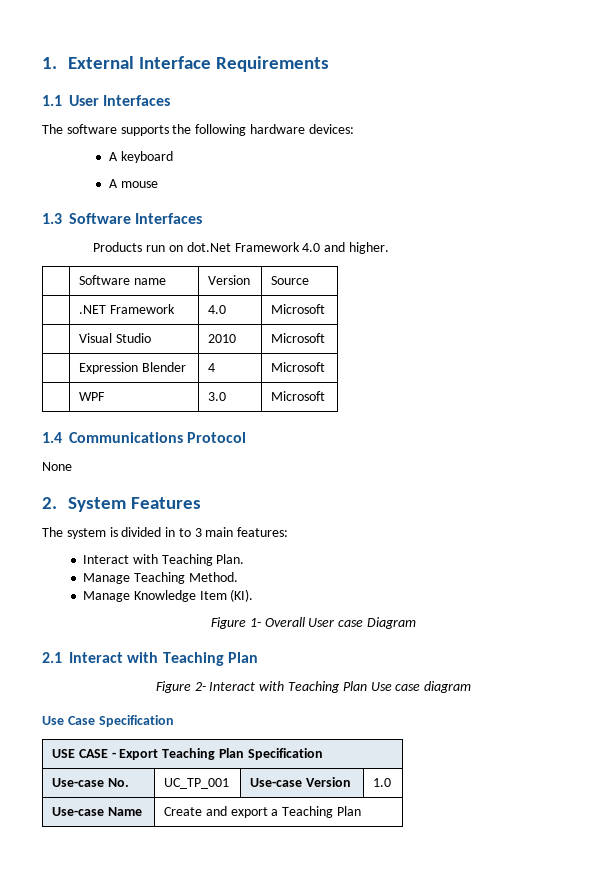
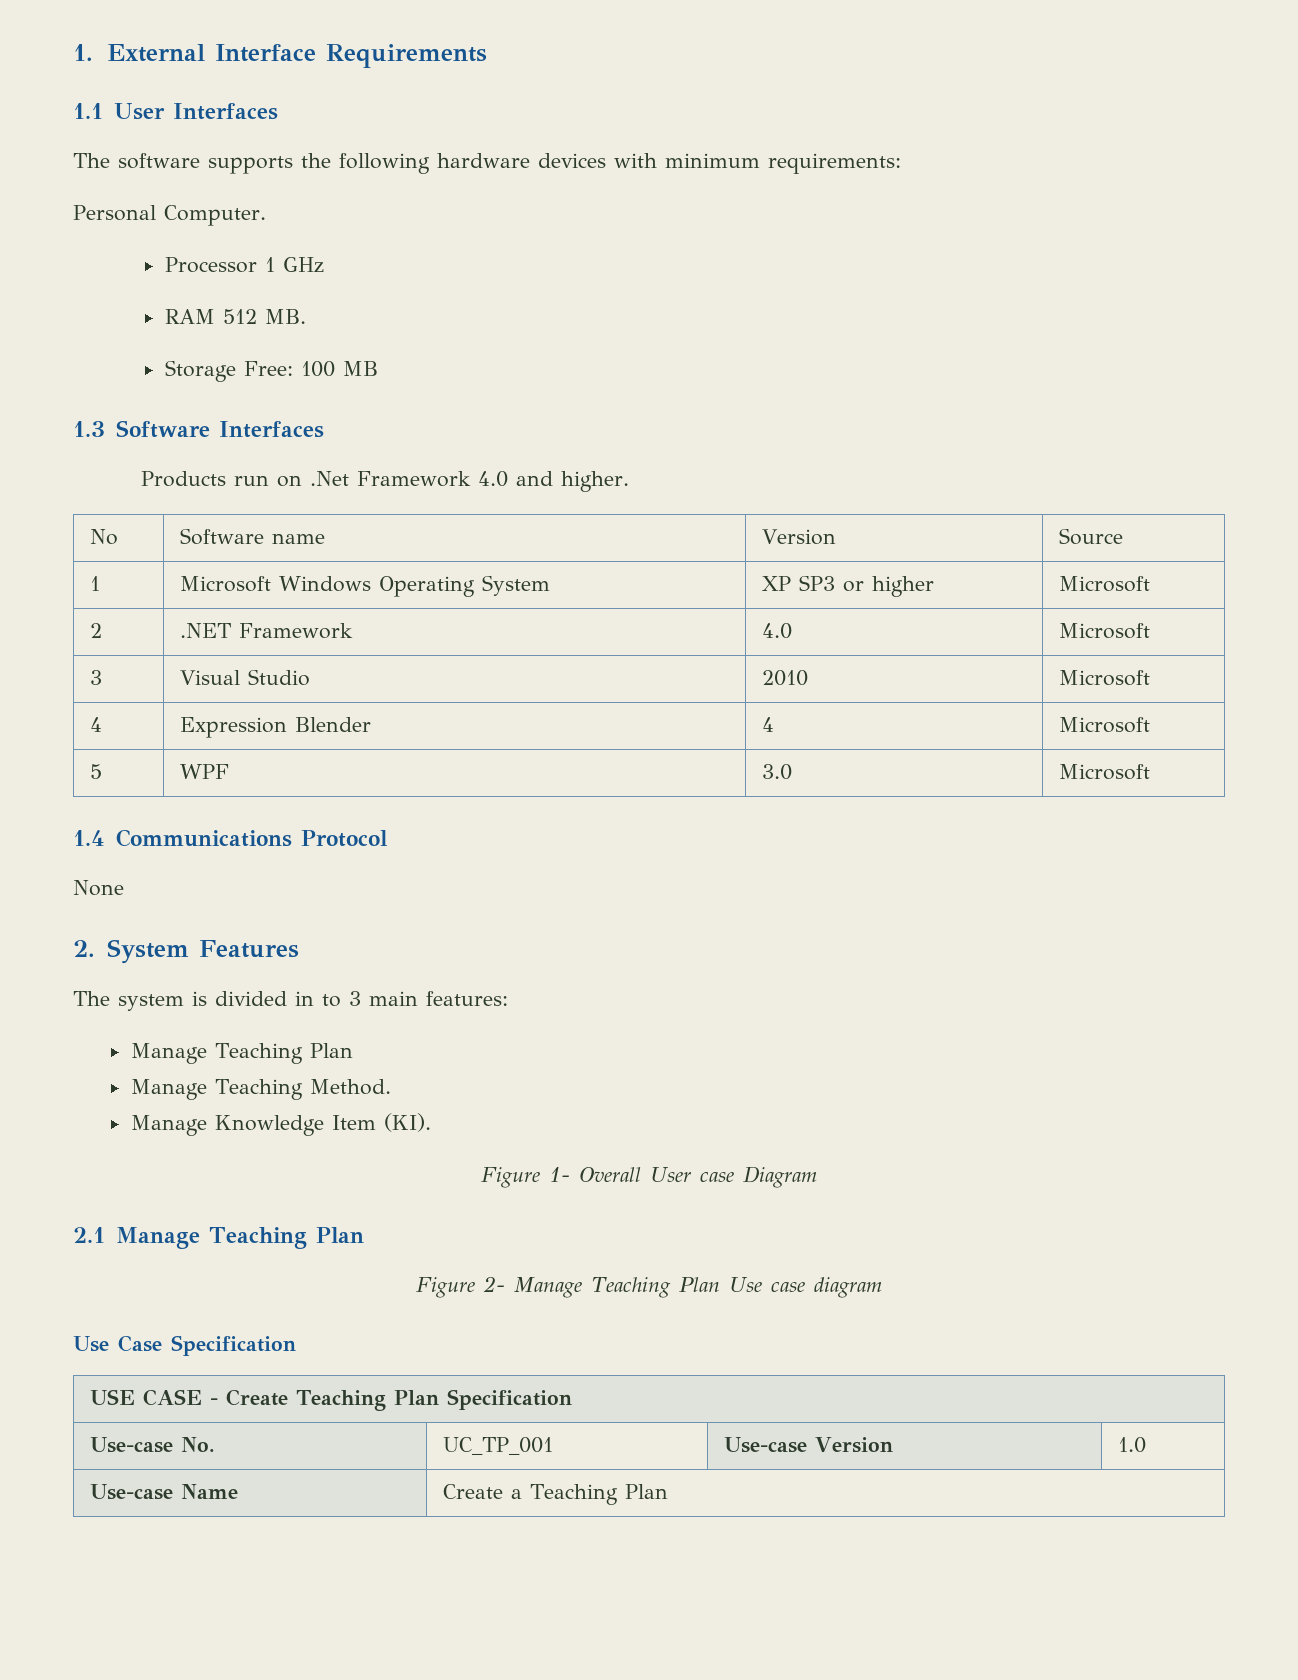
- The software supports the following hardware devices:
- A keyboard
- A mouse
+ The software supports the following hardware devices with minimum requirements:
+ Personal Computer.
+ Processor 1 GHz
+ RAM 512 MB.
+ Storage Free: 100 MB
- Products run on dot.Net Framework 4.0 and higher.
+ Products run on .Net Framework 4.0 and higher.
- | Software name | Version | Source
+ No | Software name | Version | Source
- | .NET Framework | 4.0 | Microsoft
+ 1 | Microsoft Windows Operating System | XP SP3 or higher | Microsoft
+ 2 | .NET Framework | 4.0 | Microsoft
- | Visual Studio | 2010 | Microsoft
+ 3 | Visual Studio | 2010 | Microsoft
- | Expression Blender | 4 | Microsoft
+ 4 | Expression Blender | 4 | Microsoft
- | WPF | 3.0 | Microsoft
+ 5 | WPF | 3.0 | Microsoft
  The system is divided in to 3 main features:
- Interact with Teaching Plan.
+ Manage Teaching Plan
- 2.1 Interact with Teaching Plan
+ 2.1 Manage Teaching Plan
- Figure 2- Interact with Teaching Plan Use case diagram
+ Figure 2- Manage Teaching Plan Use case diagram
- USE CASE - Export Teaching Plan Specification
+ USE CASE - Create Teaching Plan Specification
- Use-case Name | Create and export a Teaching Plan
+ Use-case Name | Create a Teaching Plan

